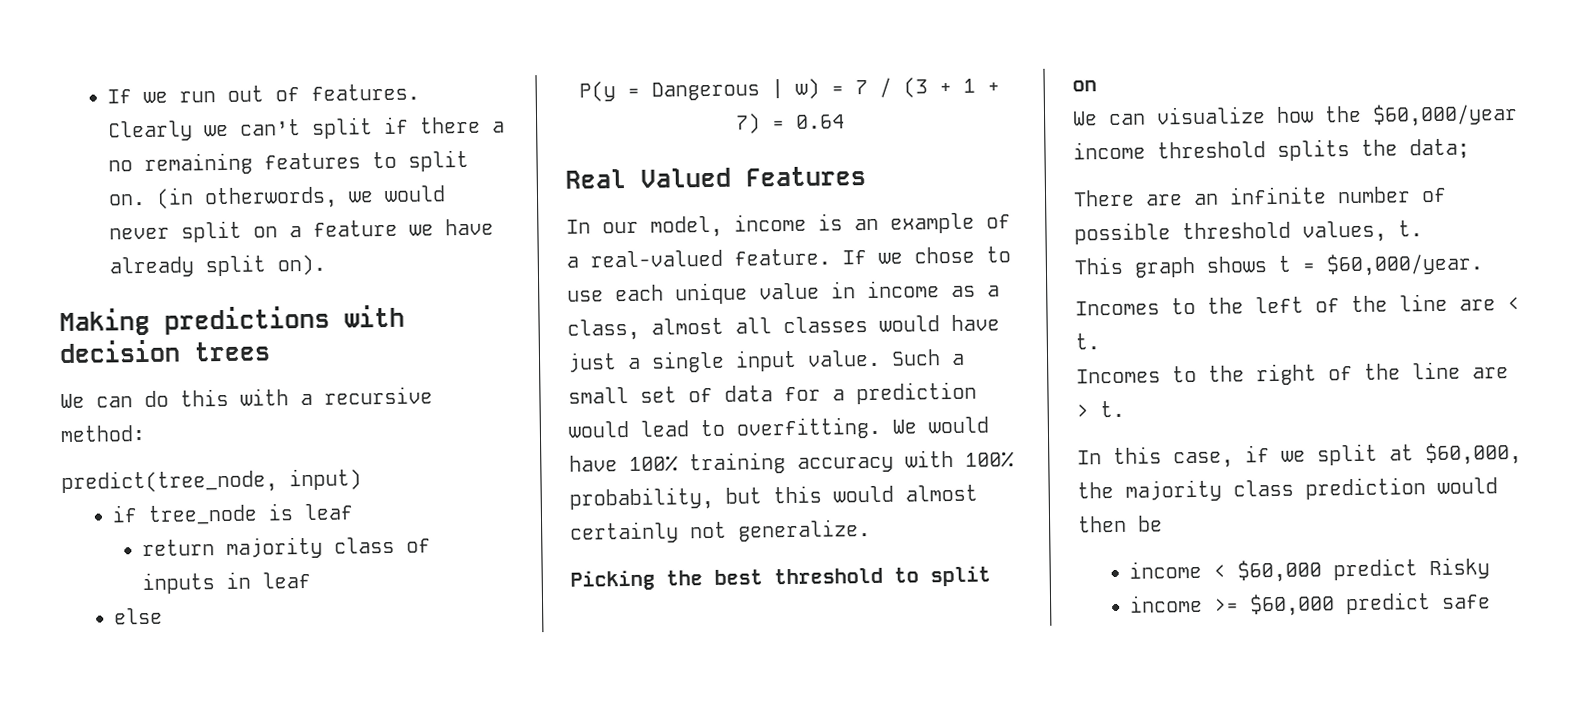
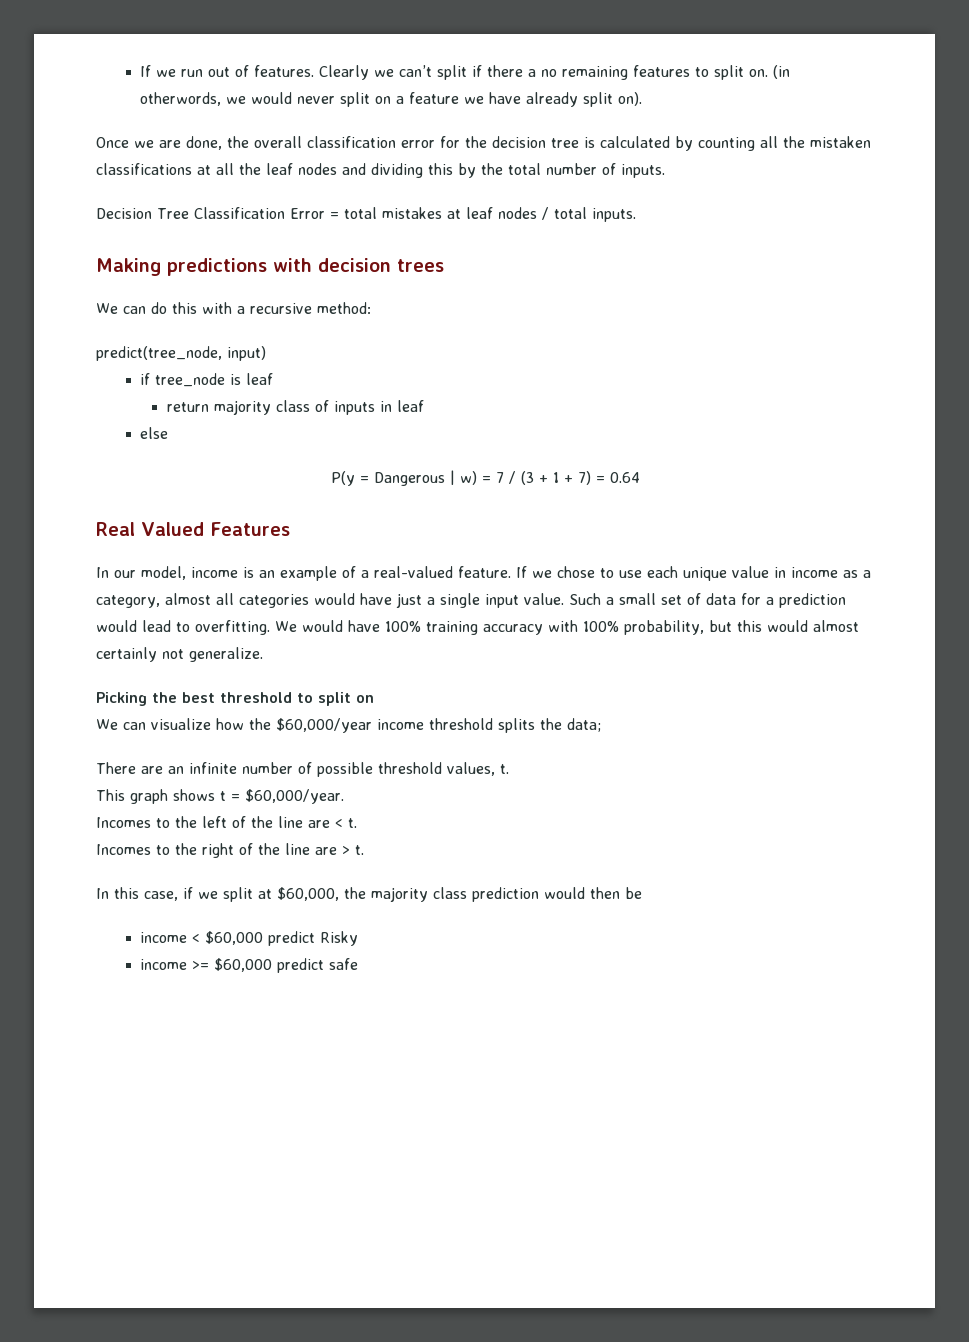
+ Once we are done, the overall classification error for the decision tree is calculated by counting all the mistaken classifications at all the leaf nodes and dividing this by the total number of inputs.
+ Decision Tree Classification Error = total mistakes at leaf nodes / total inputs.
- If we chose to use each unique value in income as a class, almost all classes would have just a single input value.
+ If we chose to use each unique value in income as a category, almost all categories would have just a single input value.

